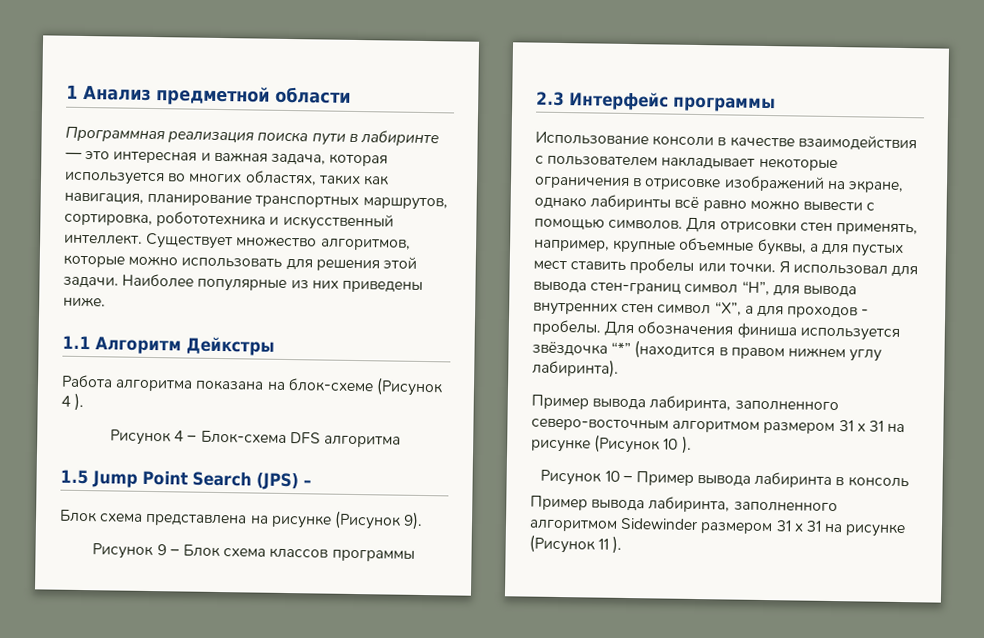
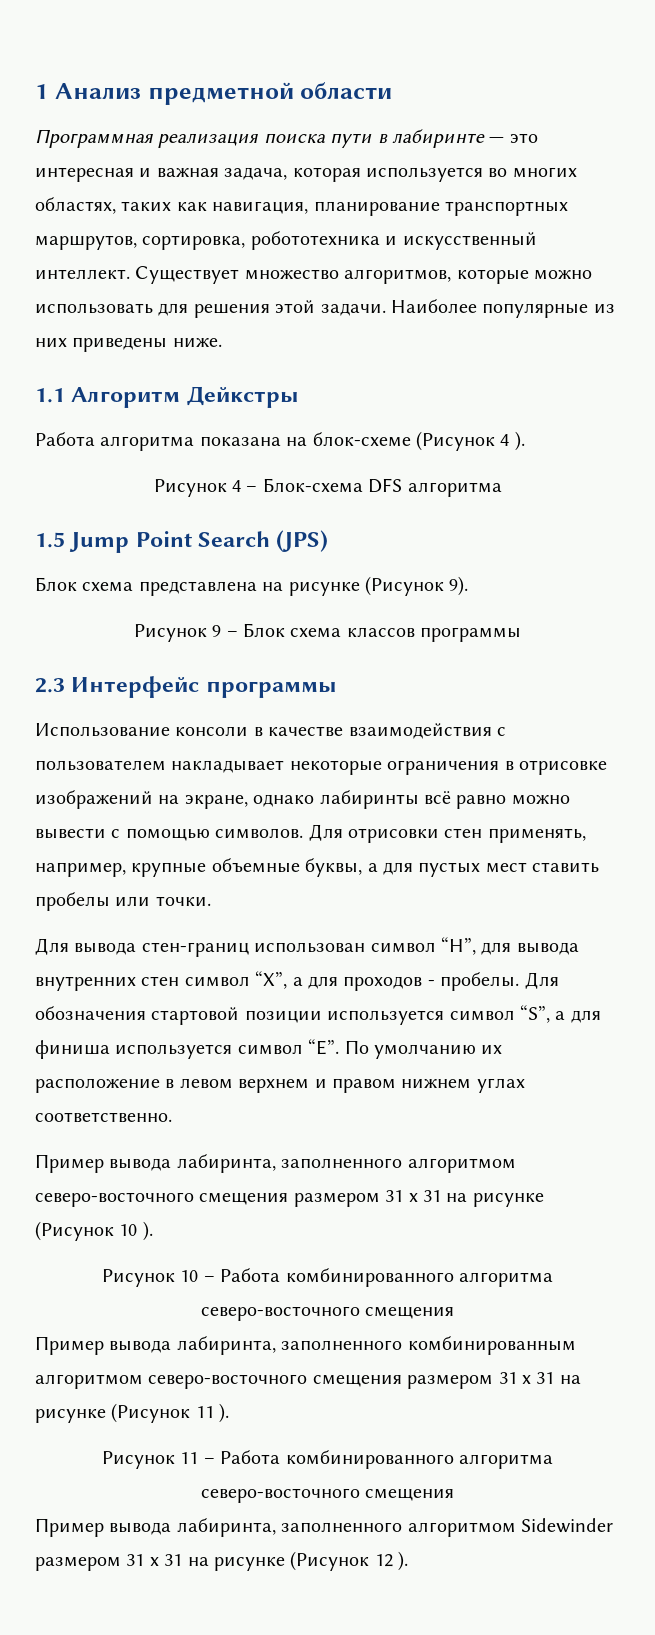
- 1.5 Jump Point Search (JPS) –
+ 1.5 Jump Point Search (JPS)
- Для отрисовки стен применять, например, крупные объемные буквы, а для пустых мест ставить пробелы или точки. Я использовал для вывода стен-границ символ “H”, для вывода внутренних стен символ “X”, а для проходов - пробелы.
+ Для отрисовки стен применять, например, крупные объемные буквы, а для пустых мест ставить пробелы или точки.
+ Для вывода стен-границ использован символ “H”, для вывода внутренних стен символ “X”, а для проходов - пробелы.
- Для обозначения финиша используется звёздочка “*” (находится в правом нижнем углу лабиринта).
- Пример вывода лабиринта, заполненного северо-восточным алгоритмом размером 31 x 31 на рисунке (Рисунок 10 ).
+ Для обозначения стартовой позиции используется символ “S”, а для финиша используется символ “E”. По умолчанию их расположение в левом верхнем и правом нижнем углах соответственно.
+ Пример вывода лабиринта, заполненного алгоритмом северо-восточного смещения размером 31 x 31 на рисунке (Рисунок 10 ).
- Рисунок 10 – Пример вывода лабиринта в консоль
+ Рисунок 10 – Работа комбинированного алгоритма северо-восточного смещения
+ Пример вывода лабиринта, заполненного комбинированным алгоритмом северо-восточного смещения размером 31 x 31 на рисунке (Рисунок 11 ).
+ Рисунок 11 – Работа комбинированного алгоритма северо-восточного смещения
- Пример вывода лабиринта, заполненного алгоритмом Sidewinder размером 31 x 31 на рисунке (Рисунок 11 ).
+ Пример вывода лабиринта, заполненного алгоритмом Sidewinder размером 31 x 31 на рисунке (Рисунок 12 ).

